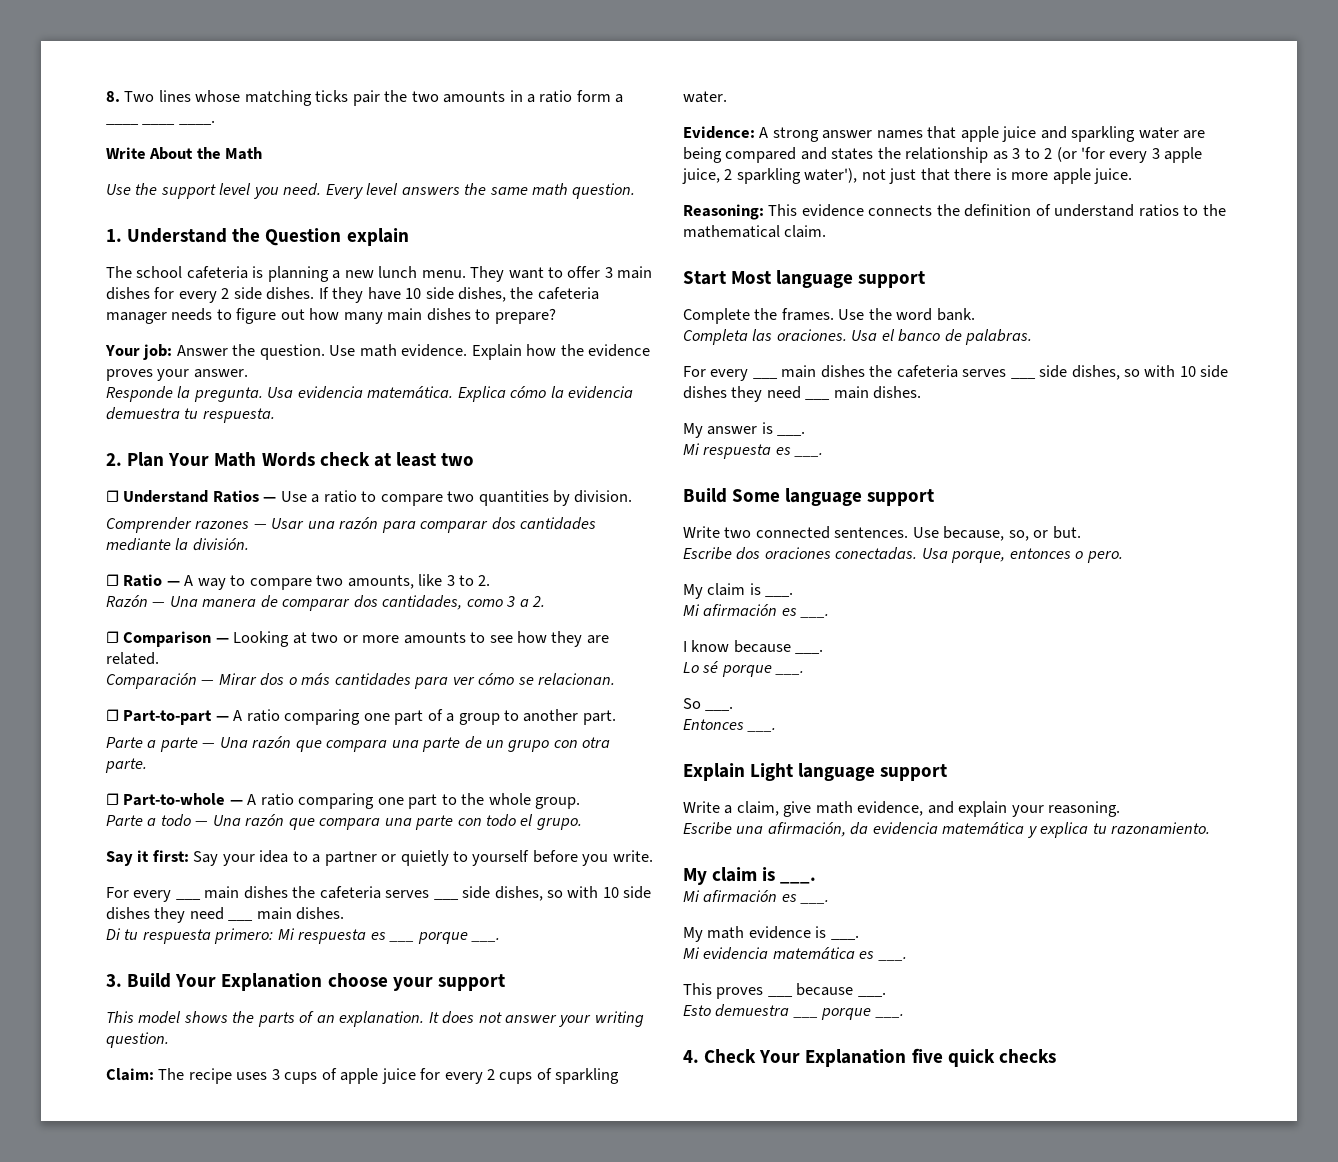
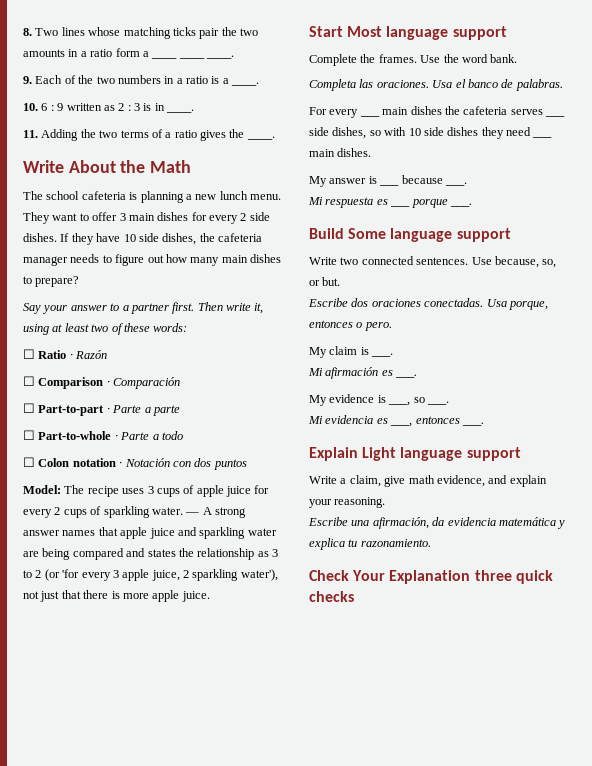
+ 9. Each of the two numbers in a ratio is a ____.
+ 10. 6 : 9 written as 2 : 3 is in ____.
+ 11. Adding the two terms of a ratio gives the ____.
  Write About the Math
- Use the support level you need. Every level answers the same math question.
- 1. Understand the Question explain
- Your job: Answer the question. Use math evidence. Explain how the evidence proves your answer.
- Responde la pregunta. Usa evidencia matemática. Explica cómo la evidencia demuestra tu respuesta.
- 2. Plan Your Math Words check at least two
- ☐ Understand Ratios — Use a ratio to compare two quantities by division.
- Comprender razones — Usar una razón para comparar dos cantidades mediante la división.
- ☐ Ratio — A way to compare two amounts, like 3 to 2.
- Razón — Una manera de comparar dos cantidades, como 3 a 2.
- ☐ Comparison — Looking at two or more amounts to see how they are related.
- Comparación — Mirar dos o más cantidades para ver cómo se relacionan.
- ☐ Part-to-part — A ratio comparing one part of a group to another part.
- Parte a parte — Una razón que compara una parte de un grupo con otra parte.
- ☐ Part-to-whole — A ratio comparing one part to the whole group.
- Parte a todo — Una razón que compara una parte con todo el grupo.
- Say it first: Say your idea to a partner or quietly to yourself before you write.
- For every ___ main dishes the cafeteria serves ___ side dishes, so with 10 side dishes they need ___ main dishes.
- Di tu respuesta primero: Mi respuesta es ___ porque ___.
- 3. Build Your Explanation choose your support
- This model shows the parts of an explanation. It does not answer your writing question.
- Claim: The recipe uses 3 cups of apple juice for every 2 cups of sparkling water.
- Evidence: A strong answer names that apple juice and sparkling water are being compared and states the relationship as 3 to 2 (or 'for every 3 apple juice, 2 sparkling water'), not just that there is more apple juice.
+ Say your answer to a partner first. Then write it, using at least two of these words:
+ ☐ Ratio · Razón
+ ☐ Comparison · Comparación
+ ☐ Part-to-part · Parte a parte
+ ☐ Part-to-whole · Parte a todo
+ ☐ Colon notation · Notación con dos puntos
+ Model: The recipe uses 3 cups of apple juice for every 2 cups of sparkling water. — A strong answer names that apple juice and sparkling water are being compared and states the relationship as 3 to 2 (or 'for every 3 apple juice, 2 sparkling water'), not just that there is more apple juice.
- Reasoning: This evidence connects the definition of understand ratios to the mathematical claim.
- My answer is ___.
+ My answer is ___ because ___.
- Mi respuesta es ___.
+ Mi respuesta es ___ porque ___.
- I know because ___.
- Lo sé porque ___.
- So ___.
- Entonces ___.
+ My evidence is ___, so ___.
+ Mi evidencia es ___, entonces ___.
  Escribe una afirmación, da evidencia matemática y explica tu razonamiento.
- My claim is ___.
- Mi afirmación es ___.
- My math evidence is ___.
- Mi evidencia matemática es ___.
- This proves ___ because ___.
- Esto demuestra ___ porque ___.
- 4. Check Your Explanation five quick checks
+ Check Your Explanation three quick checks

